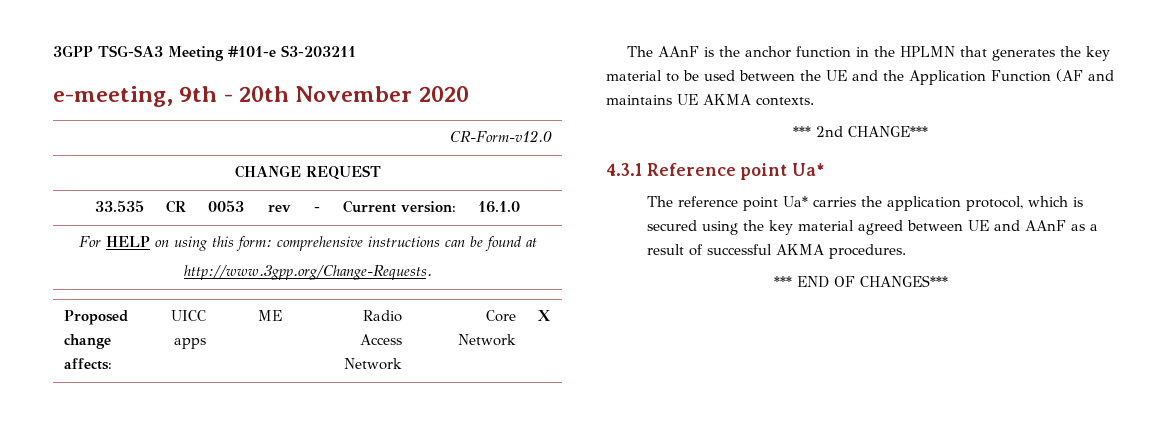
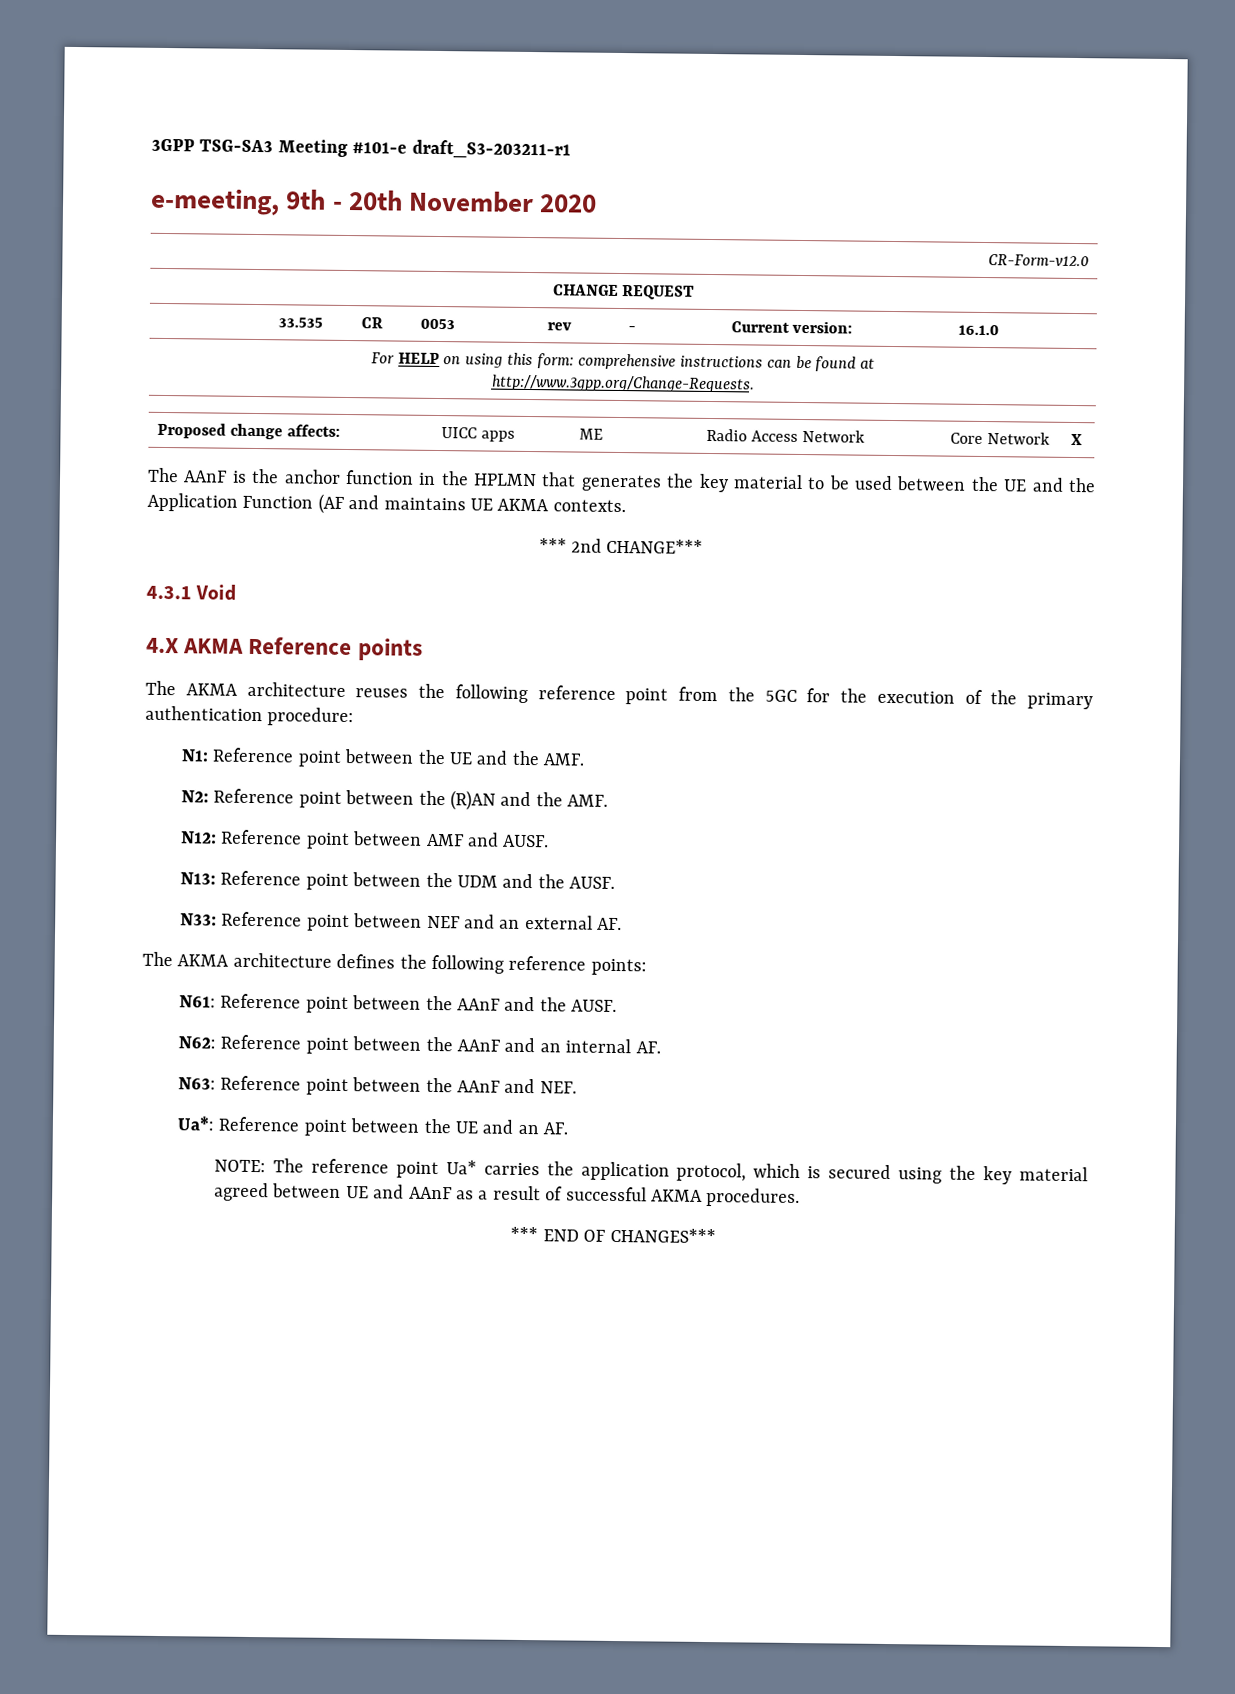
- 3GPP TSG-SA3 Meeting #101-e S3-203211
+ 3GPP TSG-SA3 Meeting #101-e draft_S3-203211-r1
- 4.3.1 Reference point Ua*
- The reference point Ua* carries the application protocol, which is secured using the key material agreed between UE and AAnF as a result of successful AKMA procedures.
+ 4.3.1 Void
+ 4.X AKMA Reference points
+ The AKMA architecture reuses the following reference point from the 5GC for the execution of the primary authentication procedure:
+ N1: Reference point between the UE and the AMF.
+ N2: Reference point between the (R)AN and the AMF.
+ N12: Reference point between AMF and AUSF.
+ N13: Reference point between the UDM and the AUSF.
+ N33: Reference point between NEF and an external AF.
+ The AKMA architecture defines the following reference points:
+ N61: Reference point between the AAnF and the AUSF.
+ N62: Reference point between the AAnF and an internal AF.
+ N63: Reference point between the AAnF and NEF.
+ Ua*: Reference point between the UE and an AF.
+ NOTE: The reference point Ua* carries the application protocol, which is secured using the key material agreed between UE and AAnF as a result of successful AKMA procedures.

